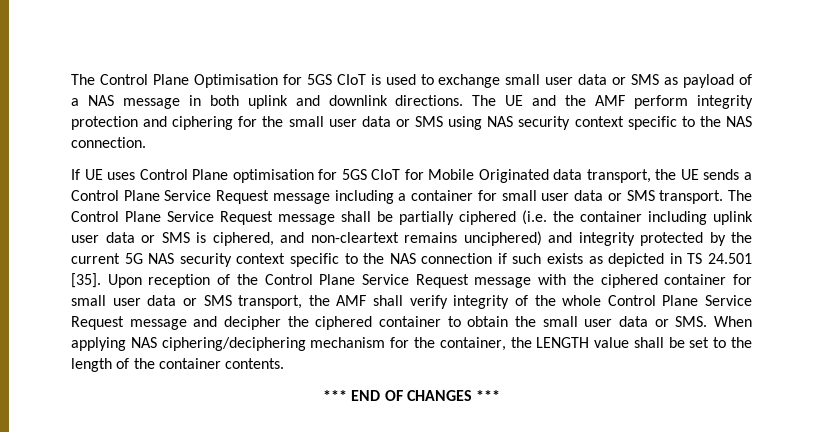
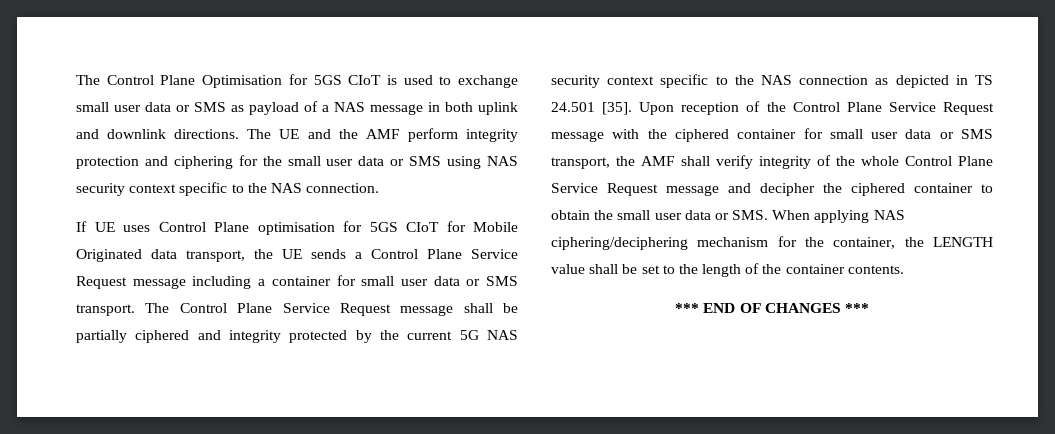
- The Control Plane Service Request message shall be partially ciphered (i.e. the container including uplink user data or SMS is ciphered, and non-cleartext remains unciphered) and integrity protected by the current 5G NAS security context specific to the NAS connection if such exists as depicted in TS 24.501 [35].
+ The Control Plane Service Request message shall be partially ciphered and integrity protected by the current 5G NAS security context specific to the NAS connection as depicted in TS 24.501 [35].

